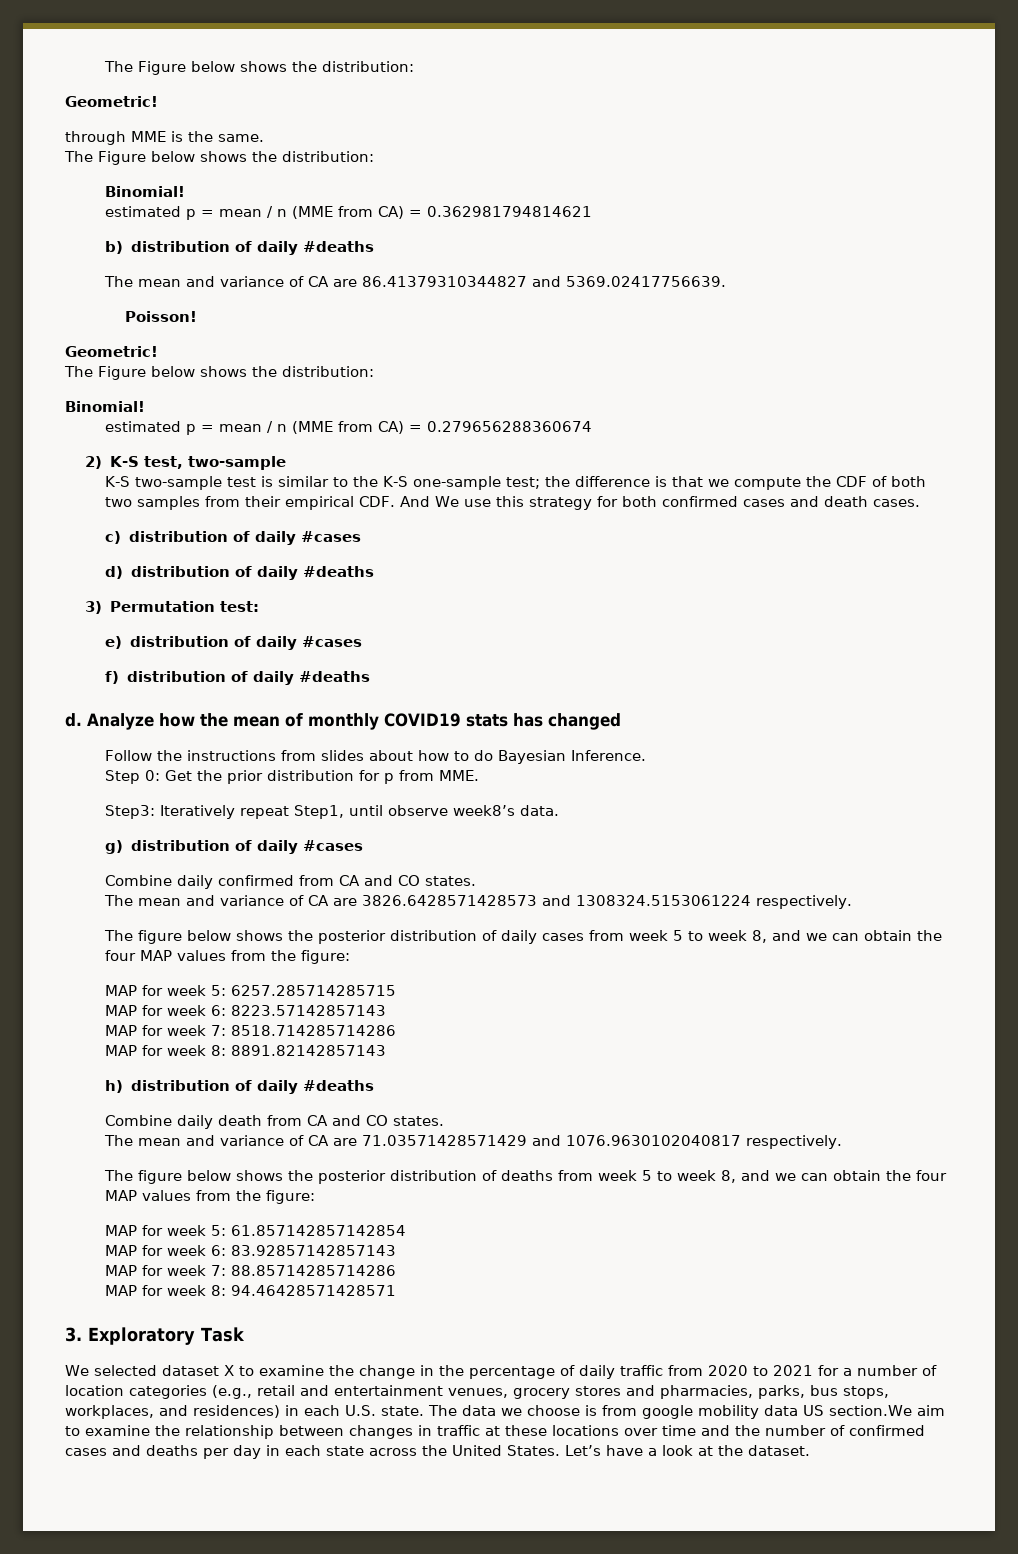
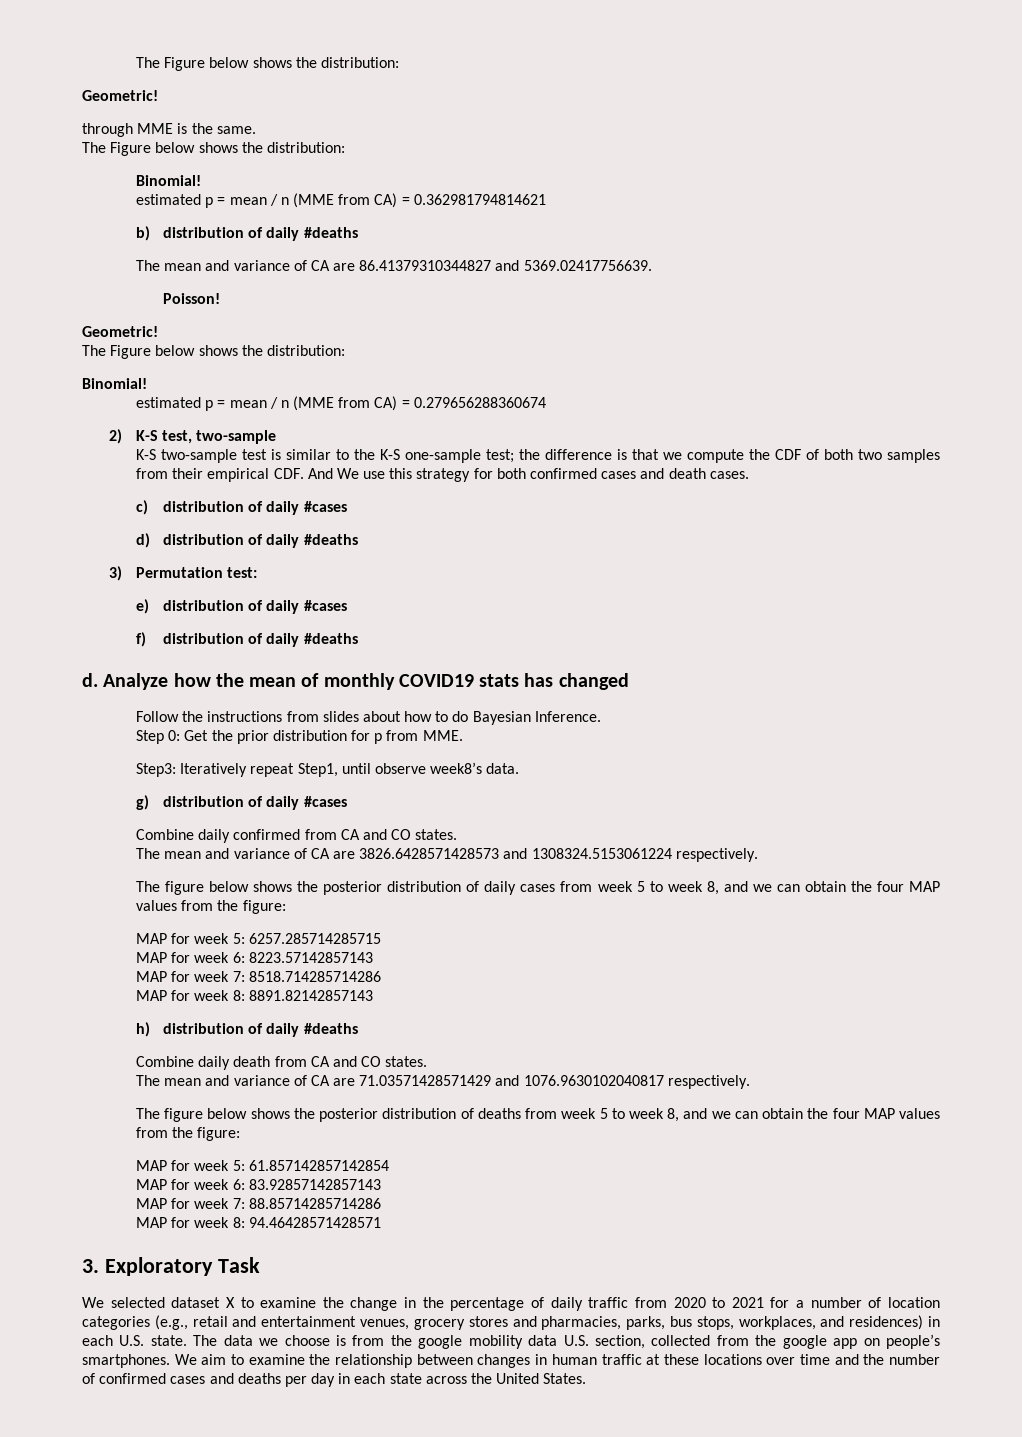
- The data we choose is from google mobility data US section.We aim to examine the relationship between changes in traffic at these locations over time and the number of confirmed cases and deaths per day in each state across the United States. Let’s have a look at the dataset.
+ The data we choose is from the google mobility data U.S. section, collected from the google app on people’s smartphones. We aim to examine the relationship between changes in human traffic at these locations over time and the number of confirmed cases and deaths per day in each state across the United States.

